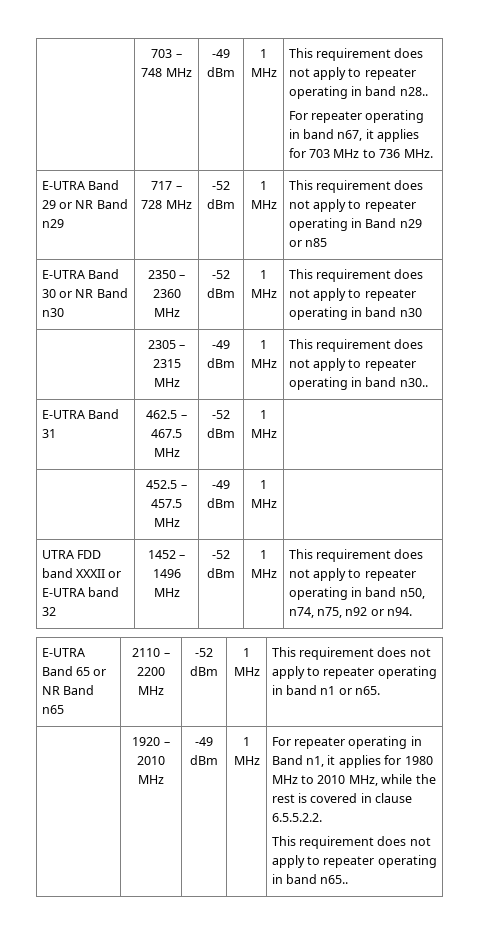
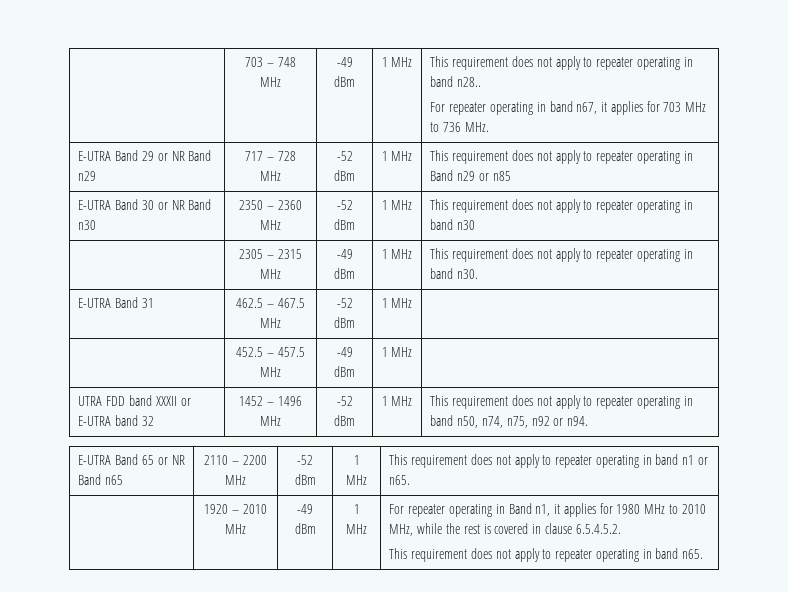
- | 2305 – 2315 MHz | -49 dBm | 1 MHz | This requirement does not apply to repeater operating in band n30..
+ | 2305 – 2315 MHz | -49 dBm | 1 MHz | This requirement does not apply to repeater operating in band n30.
- For repeater operating in Band n1, it applies for 1980 MHz to 2010 MHz, while the rest is covered in clause 6.5.5.2.2.
+ For repeater operating in Band n1, it applies for 1980 MHz to 2010 MHz, while the rest is covered in clause 6.5.4.5.2.
- This requirement does not apply to repeater operating in band n65..
+ This requirement does not apply to repeater operating in band n65.

